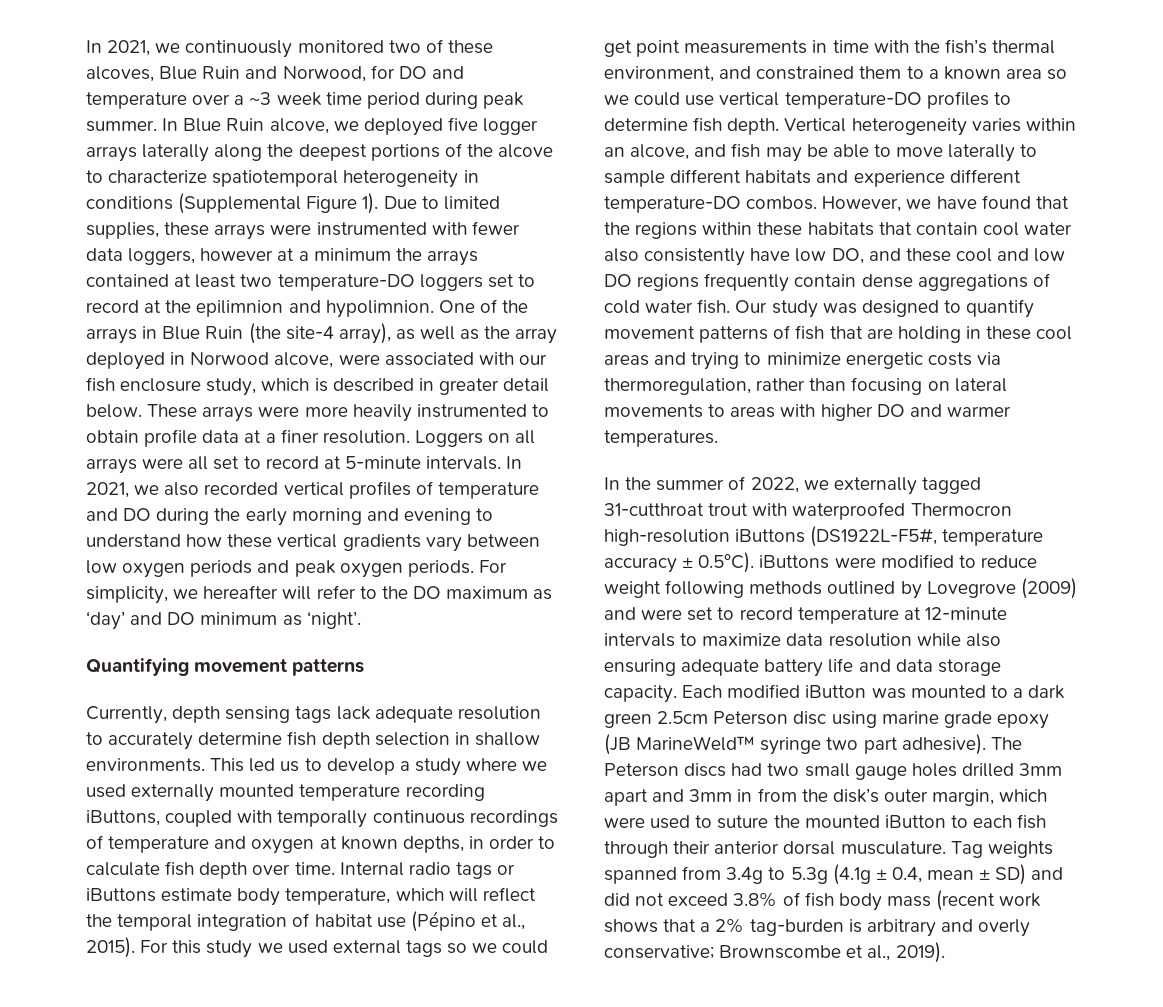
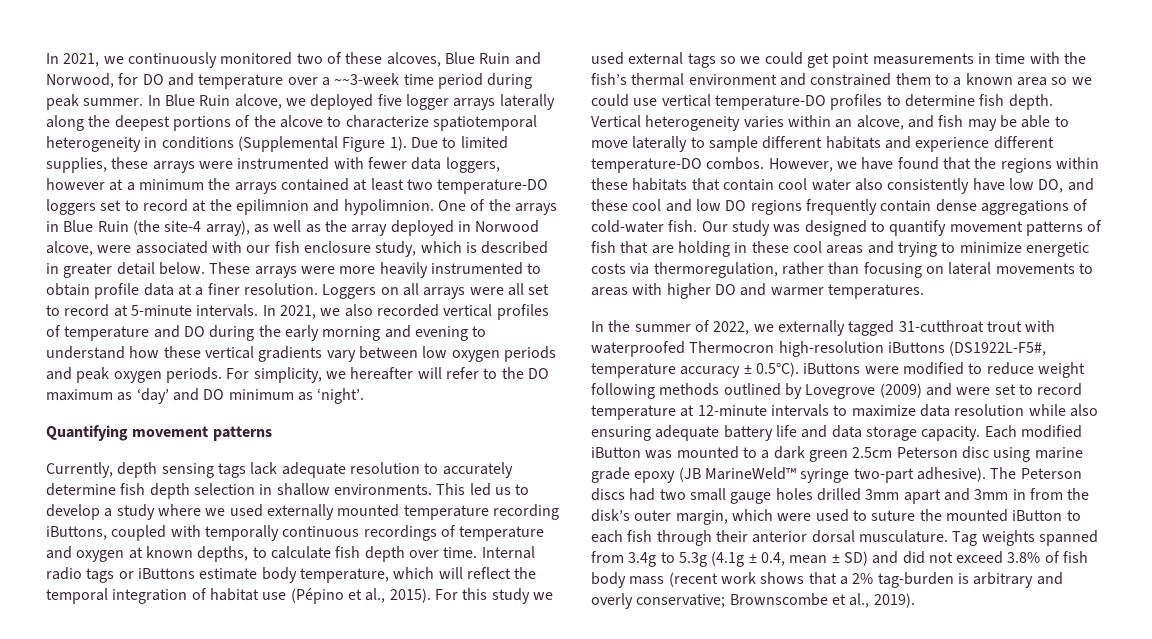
- In 2021, we continuously monitored two of these alcoves, Blue Ruin and Norwood, for DO and temperature over a ~3 week time period during peak summer.
+ In 2021, we continuously monitored two of these alcoves, Blue Ruin and Norwood, for DO and temperature over a ~~3-week time period during peak summer.
- This led us to develop a study where we used externally mounted temperature recording iButtons, coupled with temporally continuous recordings of temperature and oxygen at known depths, in order to calculate fish depth over time.
+ This led us to develop a study where we used externally mounted temperature recording iButtons, coupled with temporally continuous recordings of temperature and oxygen at known depths, to calculate fish depth over time.
- For this study we used external tags so we could get point measurements in time with the fish’s thermal environment, and constrained them to a known area so we could use vertical temperature-DO profiles to determine fish depth.
+ For this study we used external tags so we could get point measurements in time with the fish’s thermal environment and constrained them to a known area so we could use vertical temperature-DO profiles to determine fish depth.
- However, we have found that the regions within these habitats that contain cool water also consistently have low DO, and these cool and low DO regions frequently contain dense aggregations of cold water fish.
+ However, we have found that the regions within these habitats that contain cool water also consistently have low DO, and these cool and low DO regions frequently contain dense aggregations of cold-water fish.
- Each modified iButton was mounted to a dark green 2.5cm Peterson disc using marine grade epoxy (JB MarineWeld™ syringe two part adhesive).
+ Each modified iButton was mounted to a dark green 2.5cm Peterson disc using marine grade epoxy (JB MarineWeld™ syringe two-part adhesive).

